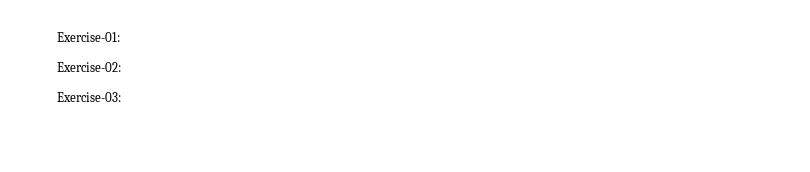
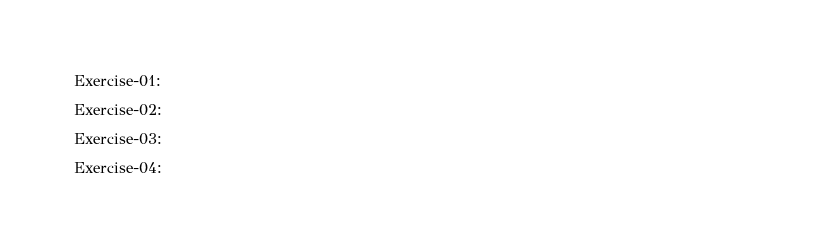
+ Exercise-04:

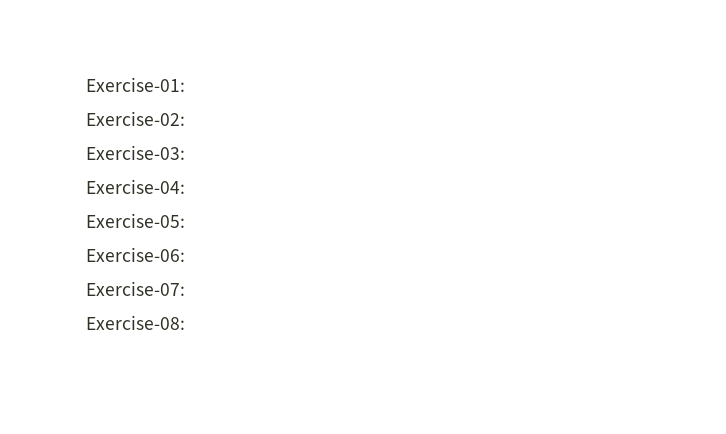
+ Exercise-05:
+ Exercise-06:
+ Exercise-07:
+ Exercise-08:

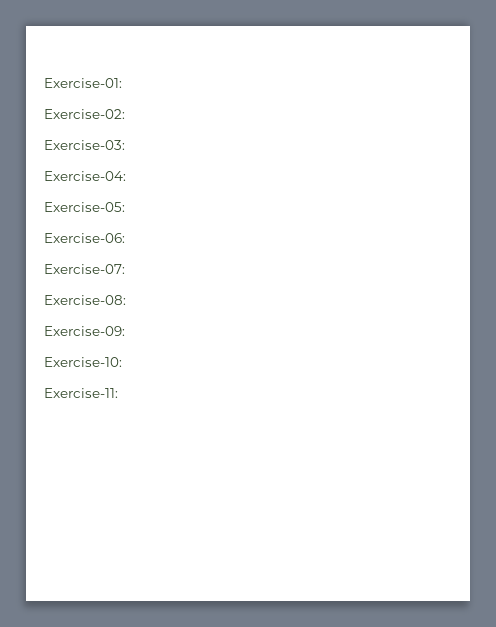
+ Exercise-09:
+ Exercise-10:
+ Exercise-11:

